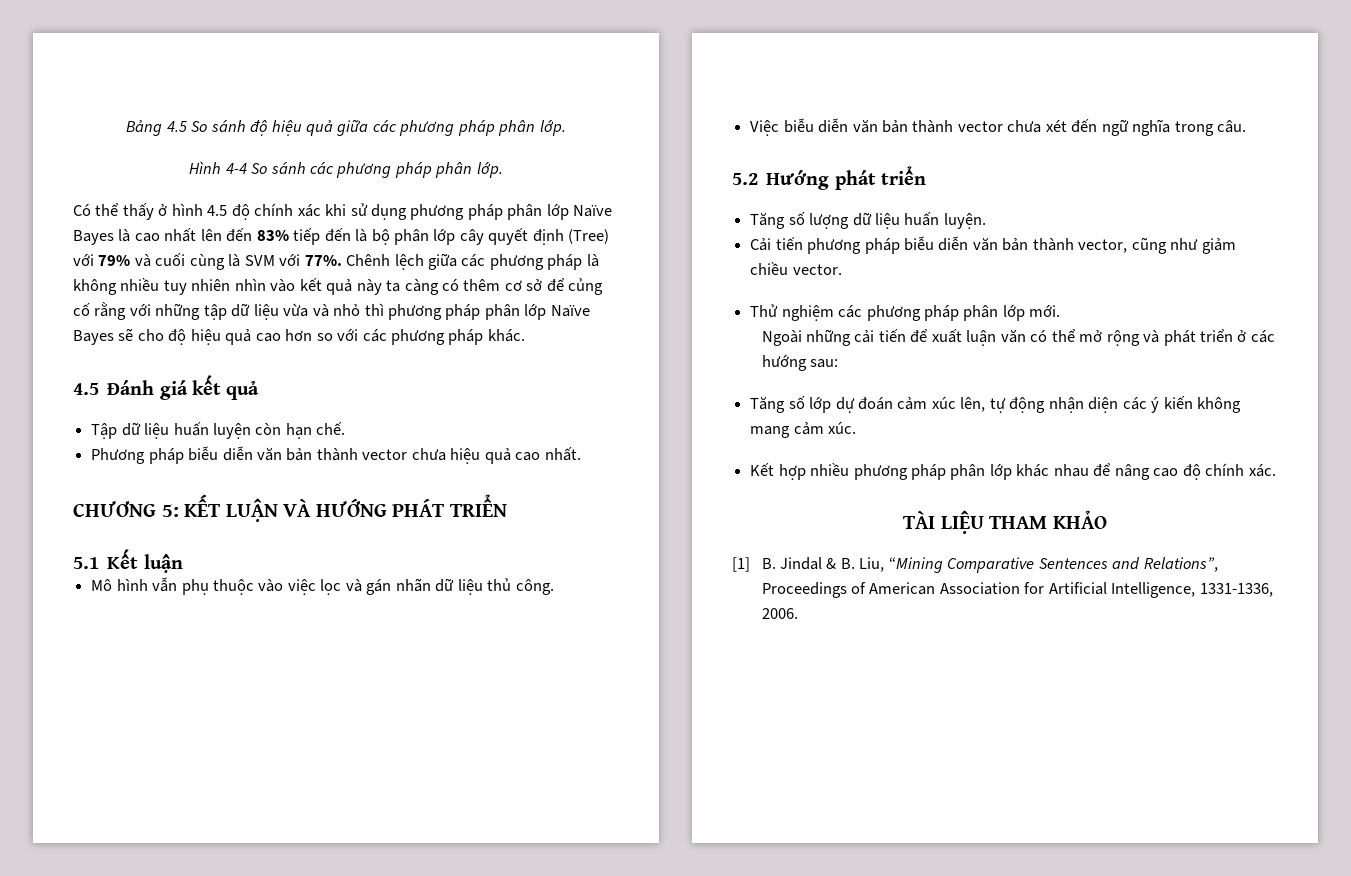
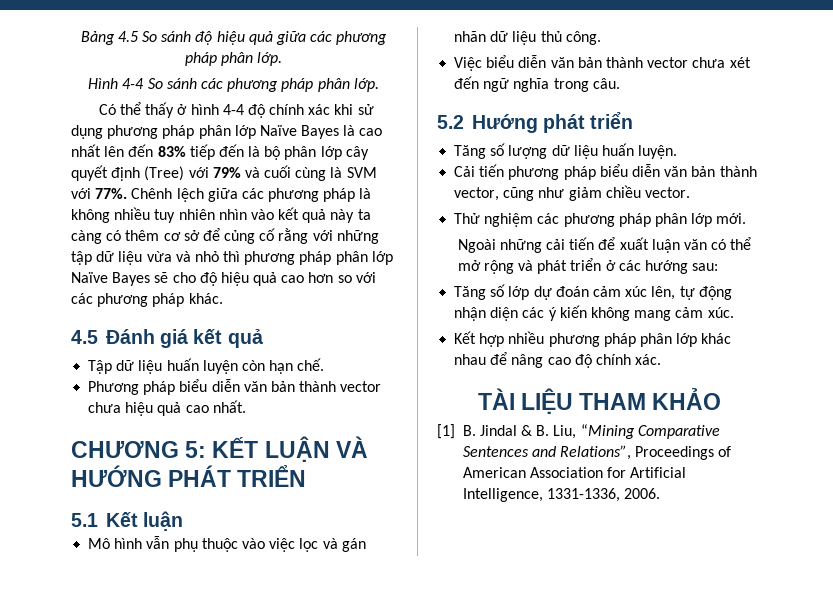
- Có thể thấy ở hình 4.5 độ chính xác khi sử dụng phương pháp phân lớp Naïve Bayes là cao nhất lên đến 83% tiếp đến là bộ phân lớp cây quyết định (Tree) với 79% và cuối cùng là SVM với 77%.
+ Có thể thấy ở hình 4-4 độ chính xác khi sử dụng phương pháp phân lớp Naïve Bayes là cao nhất lên đến 83% tiếp đến là bộ phân lớp cây quyết định (Tree) với 79% và cuối cùng là SVM với 77%.
- Phương pháp biễu diễn văn bản thành vector chưa hiệu quả cao nhất.
+ Phương pháp biểu diễn văn bản thành vector chưa hiệu quả cao nhất.
- Việc biễu diễn văn bản thành vector chưa xét đến ngữ nghĩa trong câu.
+ Việc biểu diễn văn bản thành vector chưa xét đến ngữ nghĩa trong câu.
- Cải tiến phương pháp biễu diễn văn bản thành vector, cũng như giảm chiều vector.
+ Cải tiến phương pháp biểu diễn văn bản thành vector, cũng như giảm chiều vector.

